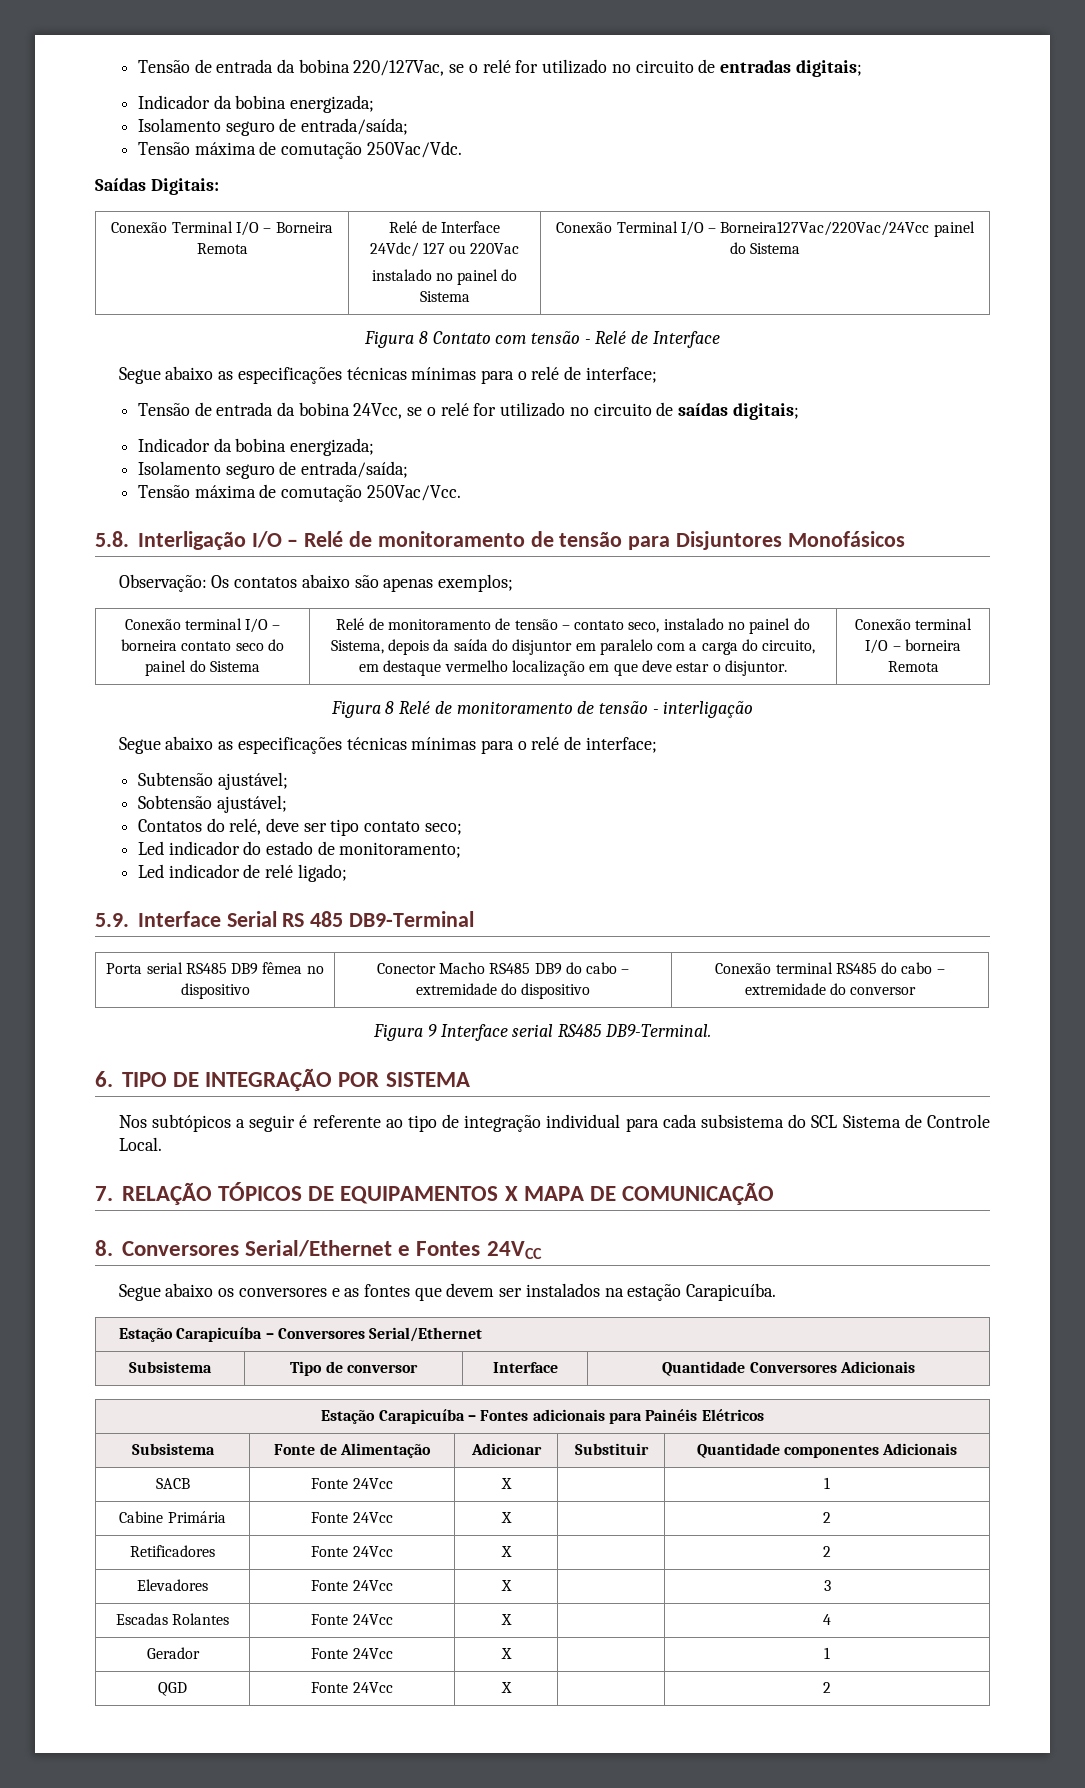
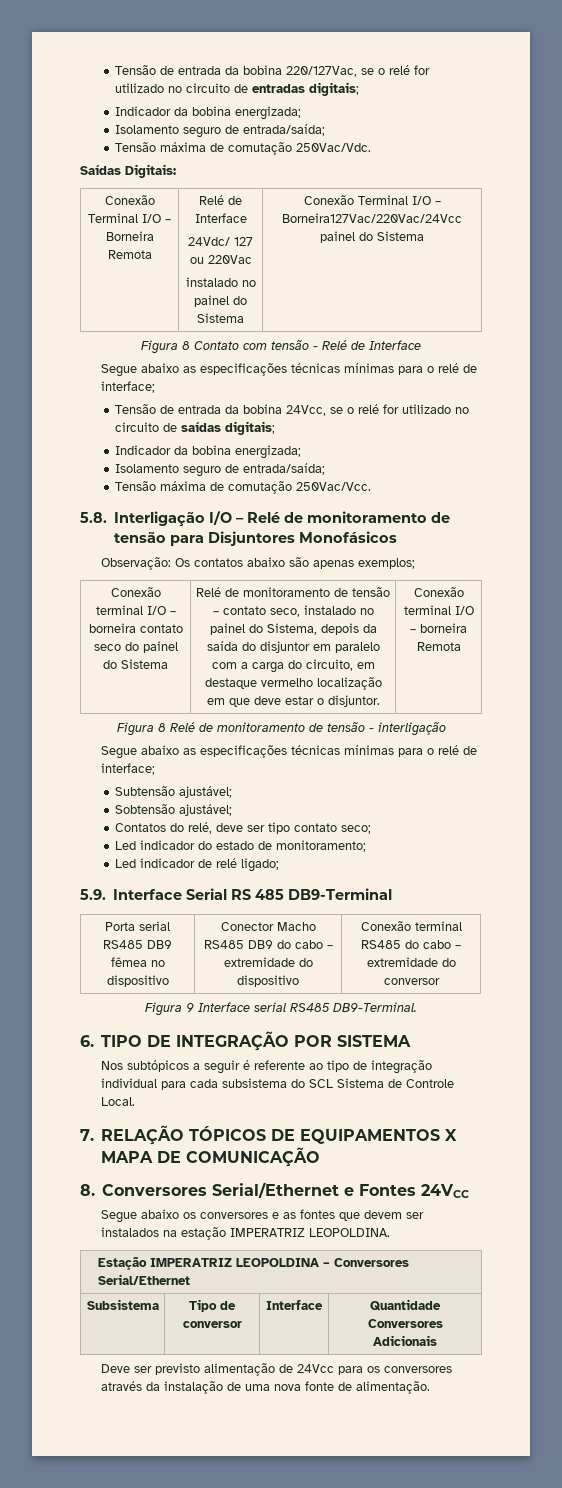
- Segue abaixo os conversores e as fontes que devem ser instalados na estação Carapicuíba.
- Estação Carapicuíba – Conversores Serial/Ethernet
+ Segue abaixo os conversores e as fontes que devem ser instalados na estação IMPERATRIZ LEOPOLDINA.
+ Estação IMPERATRIZ LEOPOLDINA – Conversores Serial/Ethernet
- Estação Carapicuíba – Fontes adicionais para Painéis Elétricos
- Subsistema | Fonte de Alimentação | Adicionar | Substituir | Quantidade componentes Adicionais
- SACB | Fonte 24Vcc | X | | 1
- Cabine Primária | Fonte 24Vcc | X | | 2
- Retificadores | Fonte 24Vcc | X | | 2
- Elevadores | Fonte 24Vcc | X | | 3
- Escadas Rolantes | Fonte 24Vcc | X | | 4
- Gerador | Fonte 24Vcc | X | | 1
- QGD | Fonte 24Vcc | X | | 2
+ Deve ser previsto alimentação de 24Vcc para os conversores através da instalação de uma nova fonte de alimentação.

